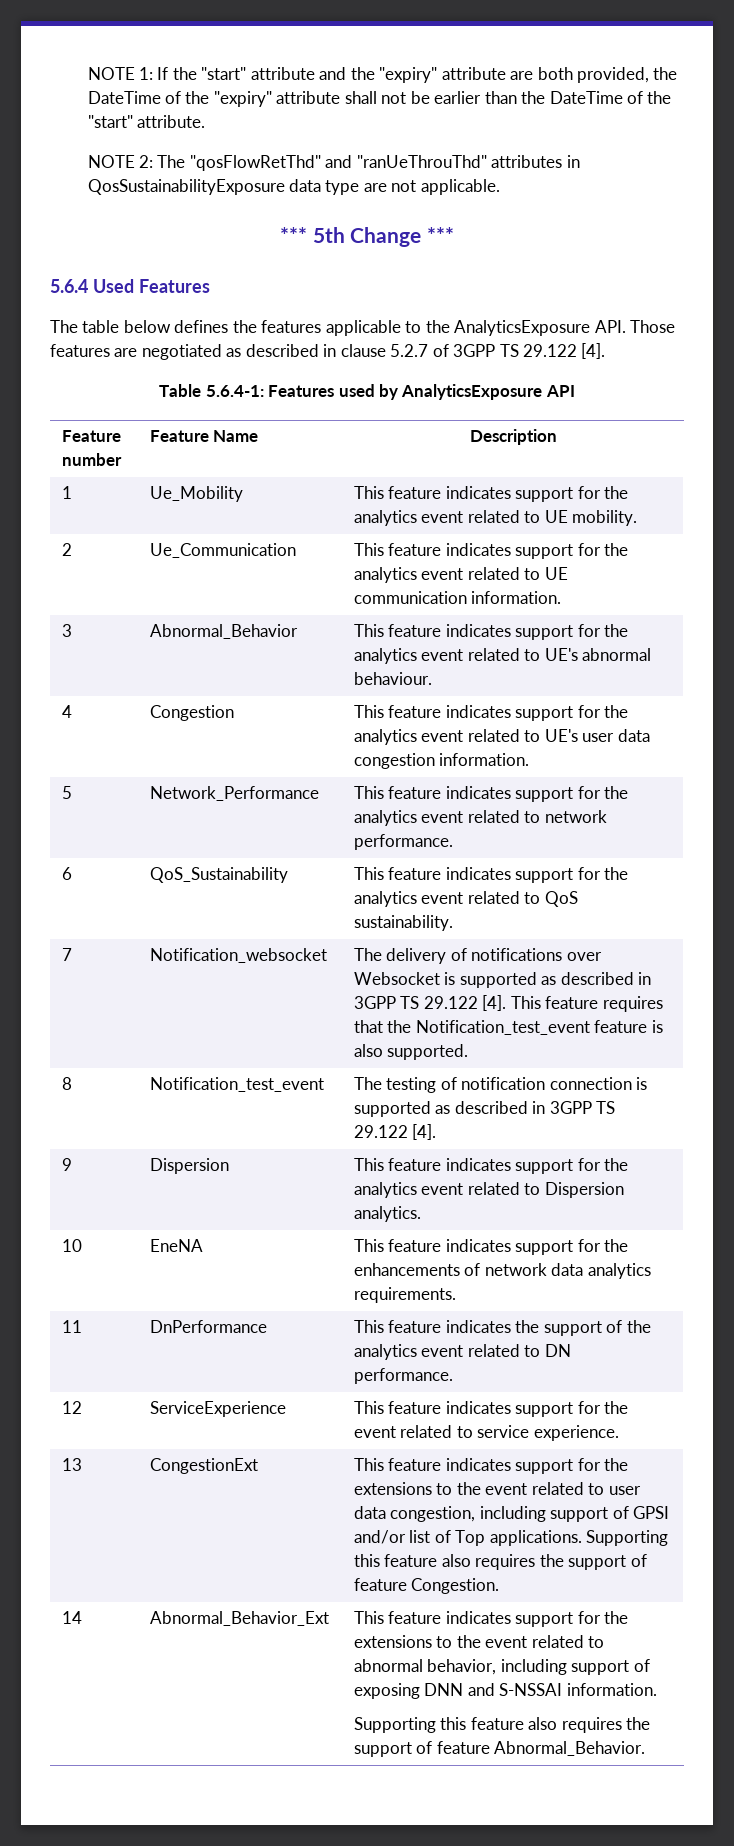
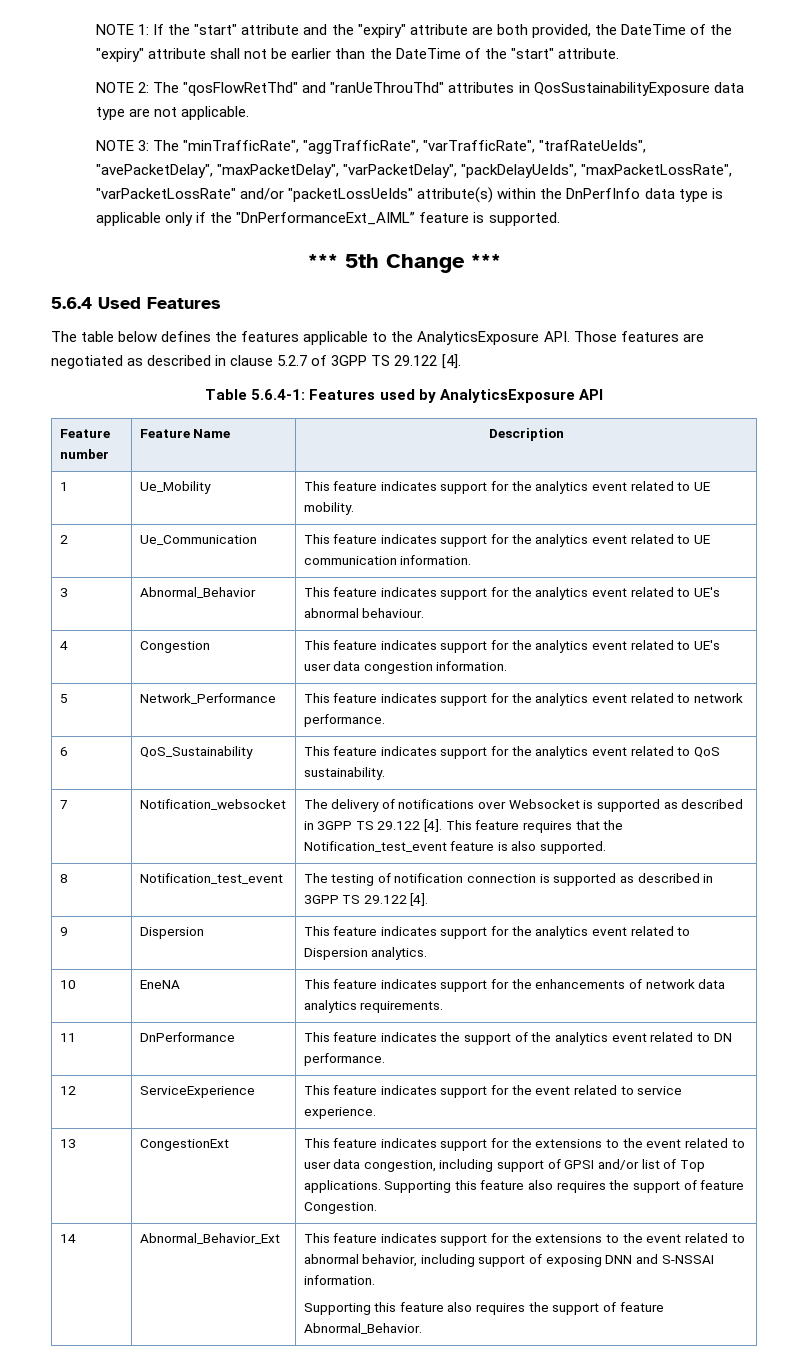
+ NOTE 3: The "minTrafficRate", "aggTrafficRate", "varTrafficRate", "trafRateUeIds", "avePacketDelay", "maxPacketDelay", "varPacketDelay", "packDelayUeIds", "maxPacketLossRate", "varPacketLossRate" and/or "packetLossUeIds" attribute(s) within the DnPerfInfo data type is applicable only if the "DnPerformanceExt_AIML” feature is supported.

